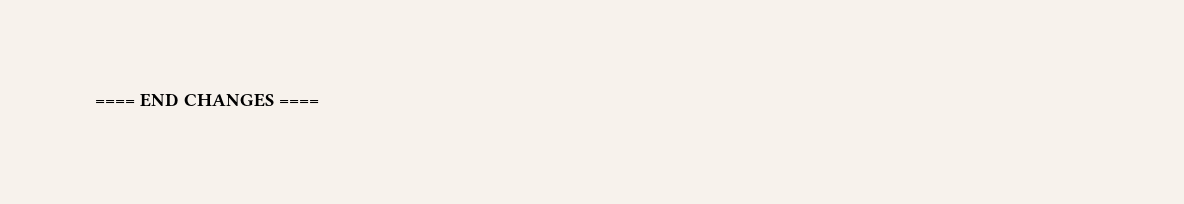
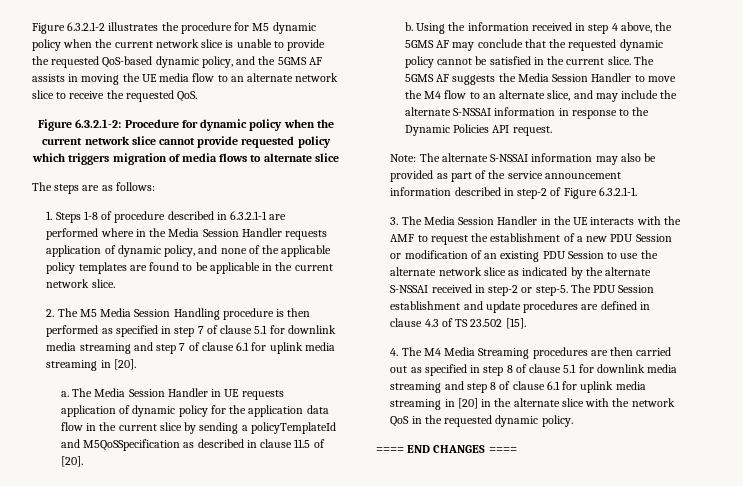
+ Figure 6.3.2.1-2 illustrates the procedure for M5 dynamic policy when the current network slice is unable to provide the requested QoS-based dynamic policy, and the 5GMS AF assists in moving the UE media flow to an alternate network slice to receive the requested QoS.
+ Figure 6.3.2.1-2: Procedure for dynamic policy when the current network slice cannot provide requested policy which triggers migration of media flows to alternate slice
+ The steps are as follows:
+ 1. Steps 1-8 of procedure described in 6.3.2.1-1 are performed where in the Media Session Handler requests application of dynamic policy, and none of the applicable policy templates are found to be applicable in the current network slice.
+ 2. The M5 Media Session Handling procedure is then performed as specified in step 7 of clause 5.1 for downlink media streaming and step 7 of clause 6.1 for uplink media streaming in [20].
+ a. The Media Session Handler in UE requests application of dynamic policy for the application data flow in the current slice by sending a policyTemplateId and M5QoSSpecification as described in clause 11.5 of [20].
+ b. Using the information received in step 4 above, the 5GMS AF may conclude that the requested dynamic policy cannot be satisfied in the current slice. The 5GMS AF suggests the Media Session Handler to move the M4 flow to an alternate slice, and may include the alternate S-NSSAI information in response to the Dynamic Policies API request.
+ Note: The alternate S-NSSAI information may also be provided as part of the service announcement information described in step-2 of Figure 6.3.2.1-1.
+ 3. The Media Session Handler in the UE interacts with the AMF to request the establishment of a new PDU Session or modification of an existing PDU Session to use the alternate network slice as indicated by the alternate S-NSSAI received in step-2 or step-5. The PDU Session establishment and update procedures are defined in clause 4.3 of TS 23.502 [15].
+ 4. The M4 Media Streaming procedures are then carried out as specified in step 8 of clause 5.1 for downlink media streaming and step 8 of clause 6.1 for uplink media streaming in [20] in the alternate slice with the network QoS in the requested dynamic policy.

